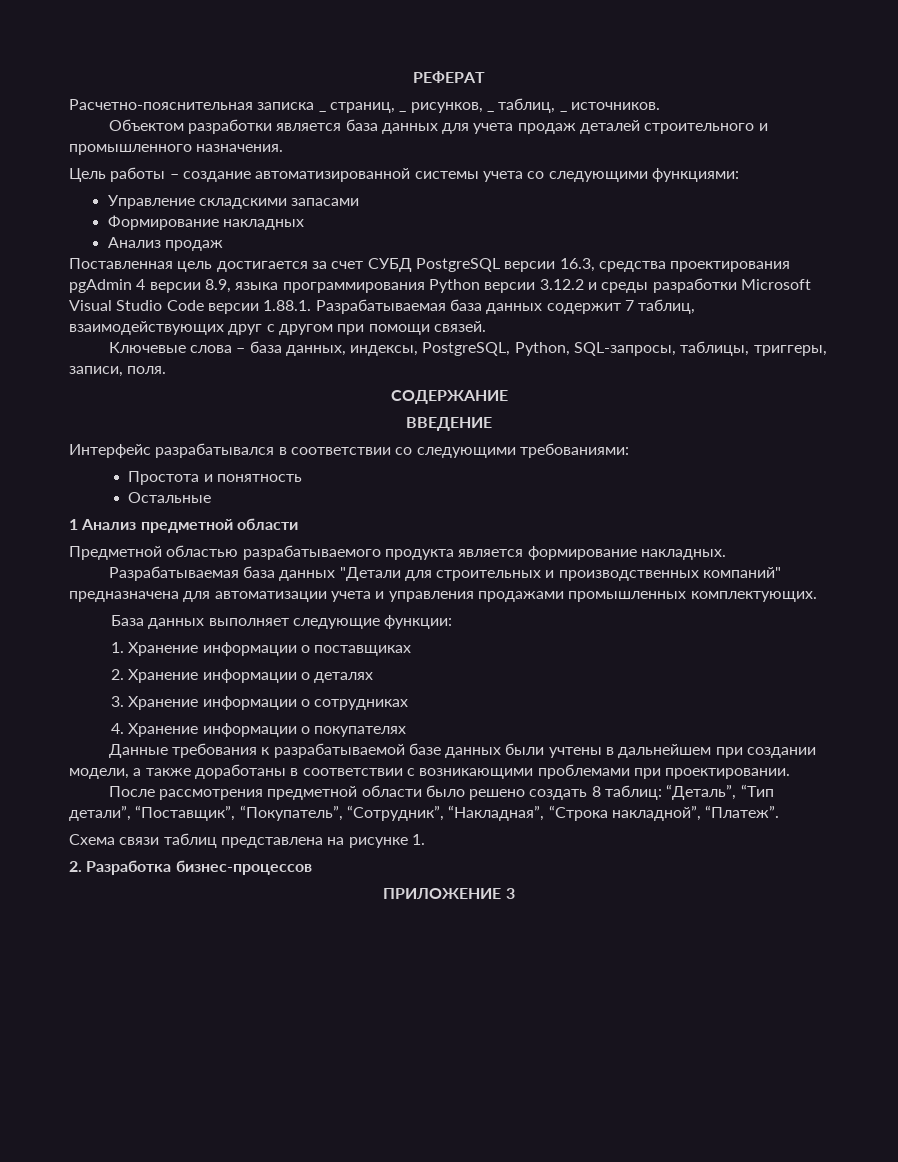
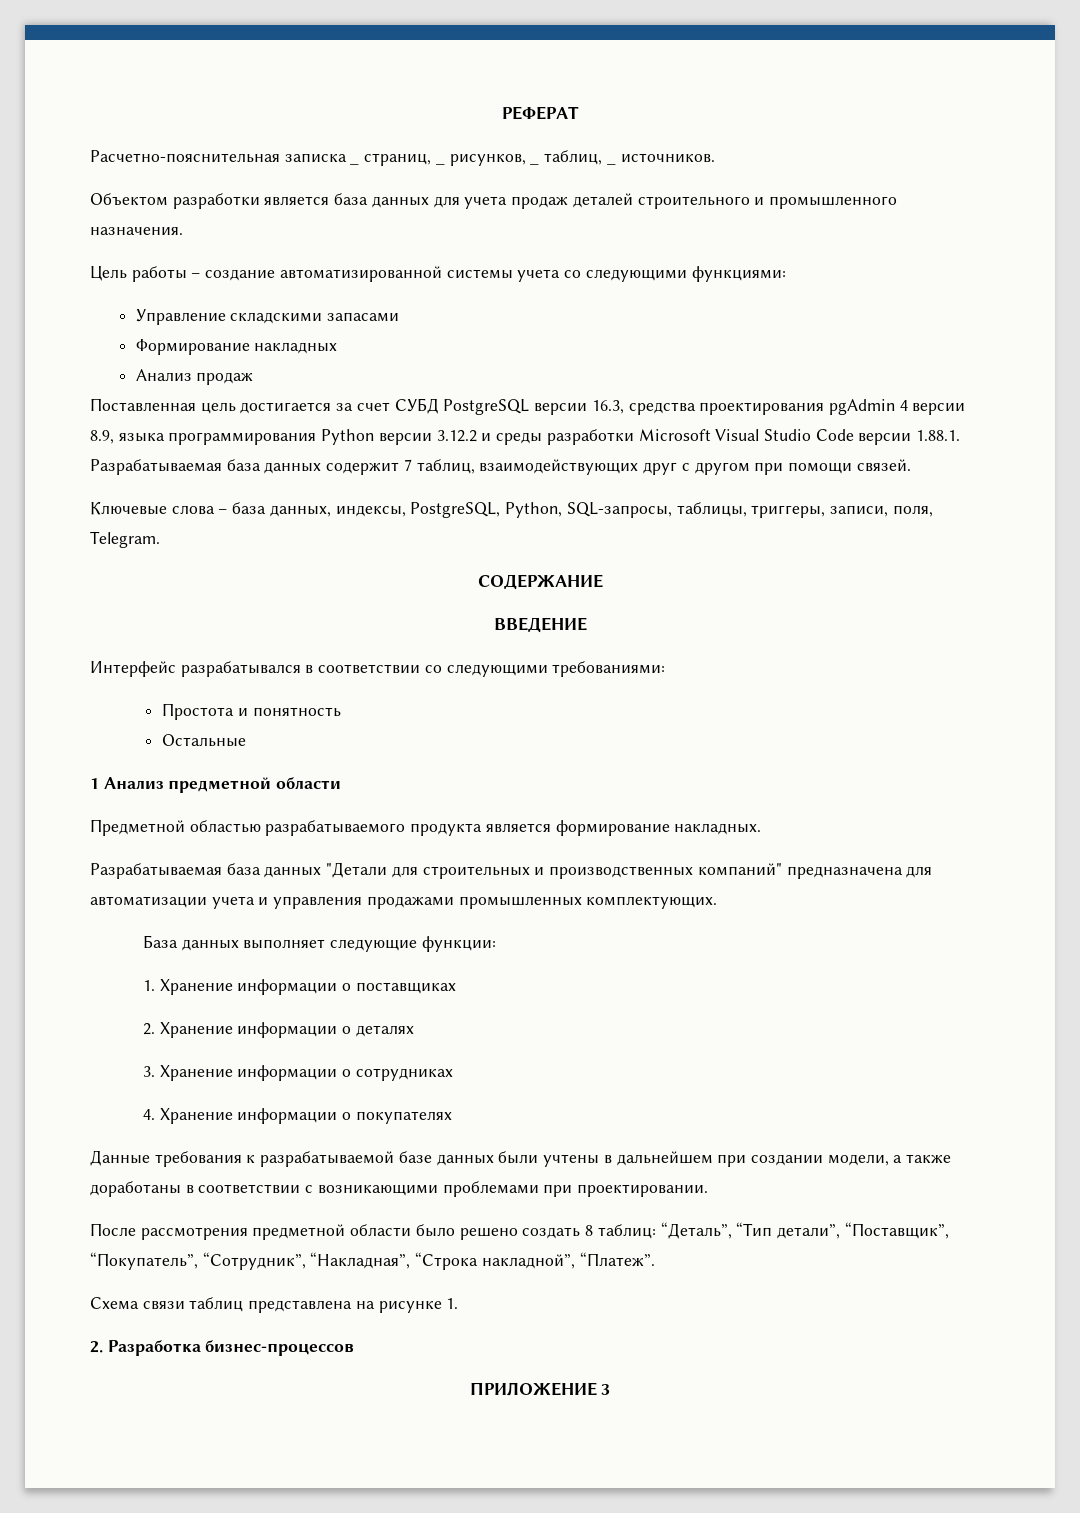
- Ключевые слова – база данных, индексы, PostgreSQL, Python, SQL-запросы, таблицы, триггеры, записи, поля.
+ Ключевые слова – база данных, индексы, PostgreSQL, Python, SQL-запросы, таблицы, триггеры, записи, поля, Telegram.

